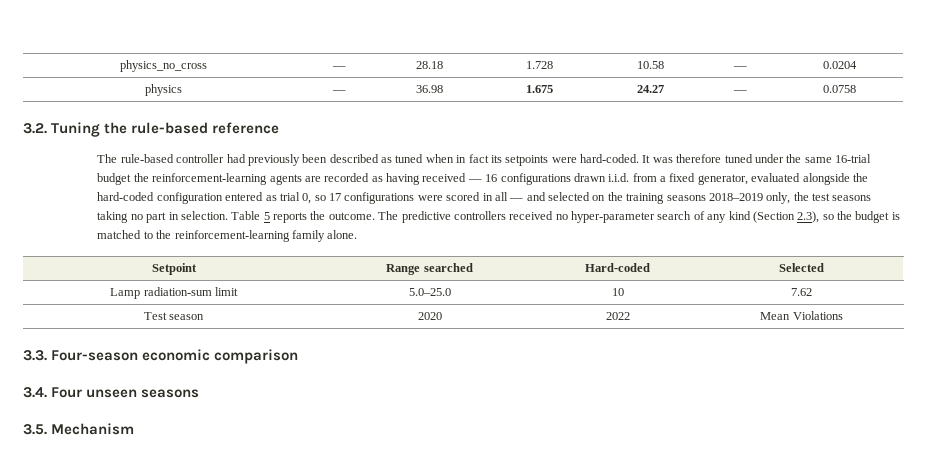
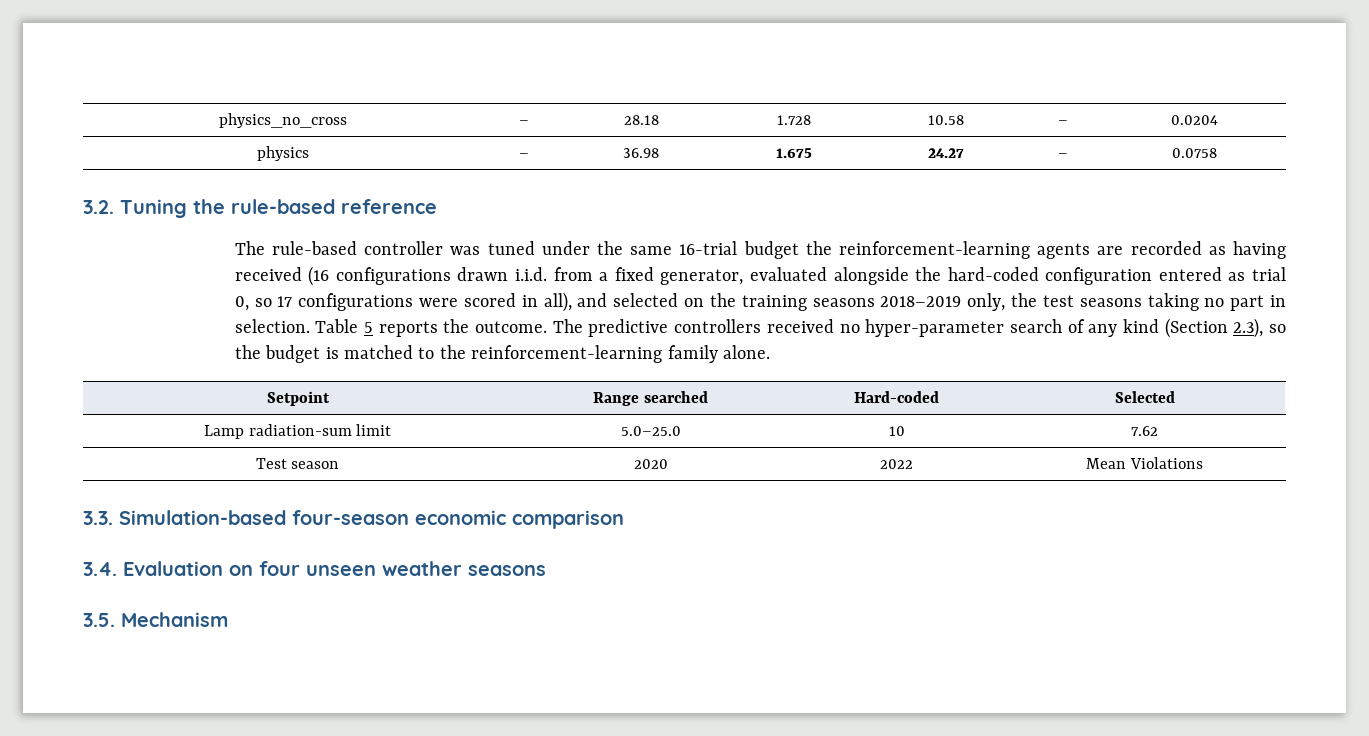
- physics_no_cross | — | 28.18 | 1.728 | 10.58 | — | 0.0204
+ physics_no_cross | – | 28.18 | 1.728 | 10.58 | – | 0.0204
- physics | — | 36.98 | 1.675 | 24.27 | — | 0.0758
+ physics | – | 36.98 | 1.675 | 24.27 | – | 0.0758
- The rule-based controller had previously been described as tuned when in fact its setpoints were hard-coded. It was therefore tuned under the same 16-trial budget the reinforcement-learning agents are recorded as having received — 16 configurations drawn i.i.d. from a fixed generator, evaluated alongside the hard-coded configuration entered as trial 0, so 17 configurations were scored in all — and selected on the training seasons 2018–2019 only, the test seasons taking no part in selection.
+ The rule-based controller was tuned under the same 16-trial budget the reinforcement-learning agents are recorded as having received (16 configurations drawn i.i.d. from a fixed generator, evaluated alongside the hard-coded configuration entered as trial 0, so 17 configurations were scored in all), and selected on the training seasons 2018–2019 only, the test seasons taking no part in selection.
- 3.3. Four-season economic comparison
+ 3.3. Simulation-based four-season economic comparison
- 3.4. Four unseen seasons
+ 3.4. Evaluation on four unseen weather seasons

